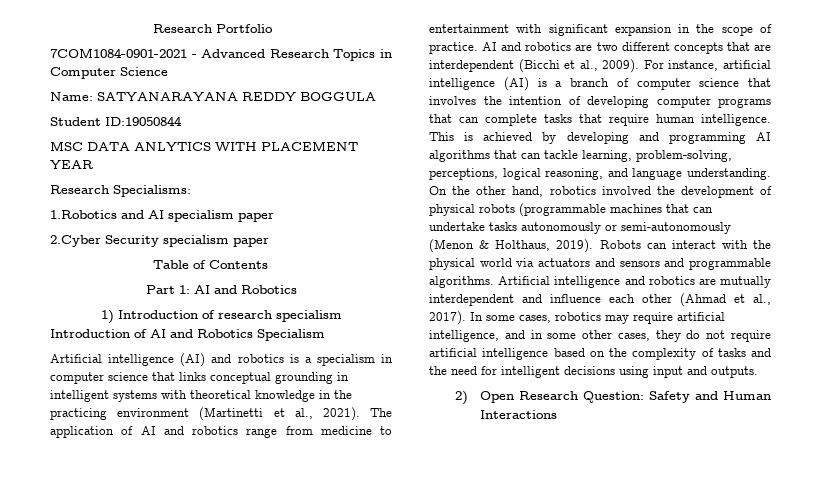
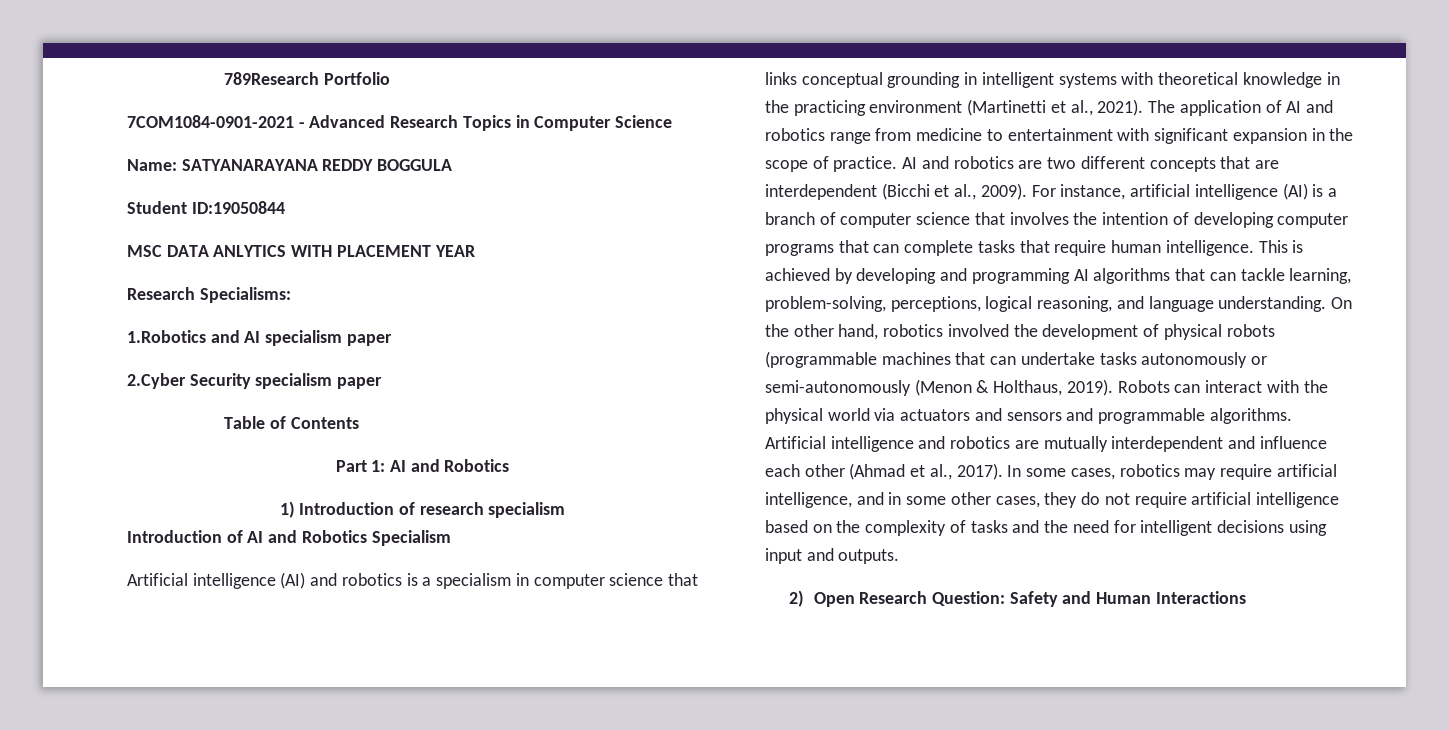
- Research Portfolio
+ 789Research Portfolio

